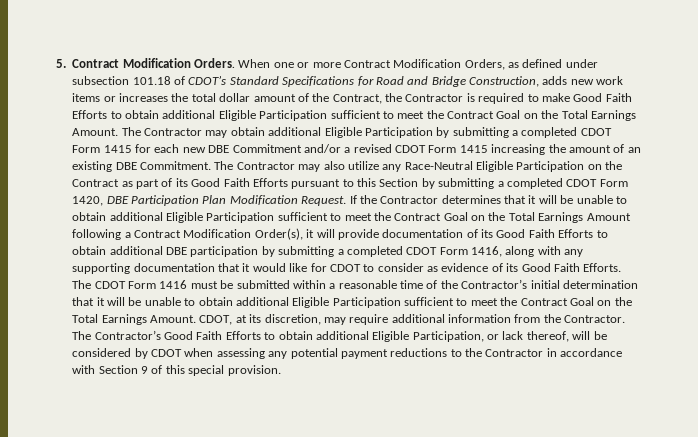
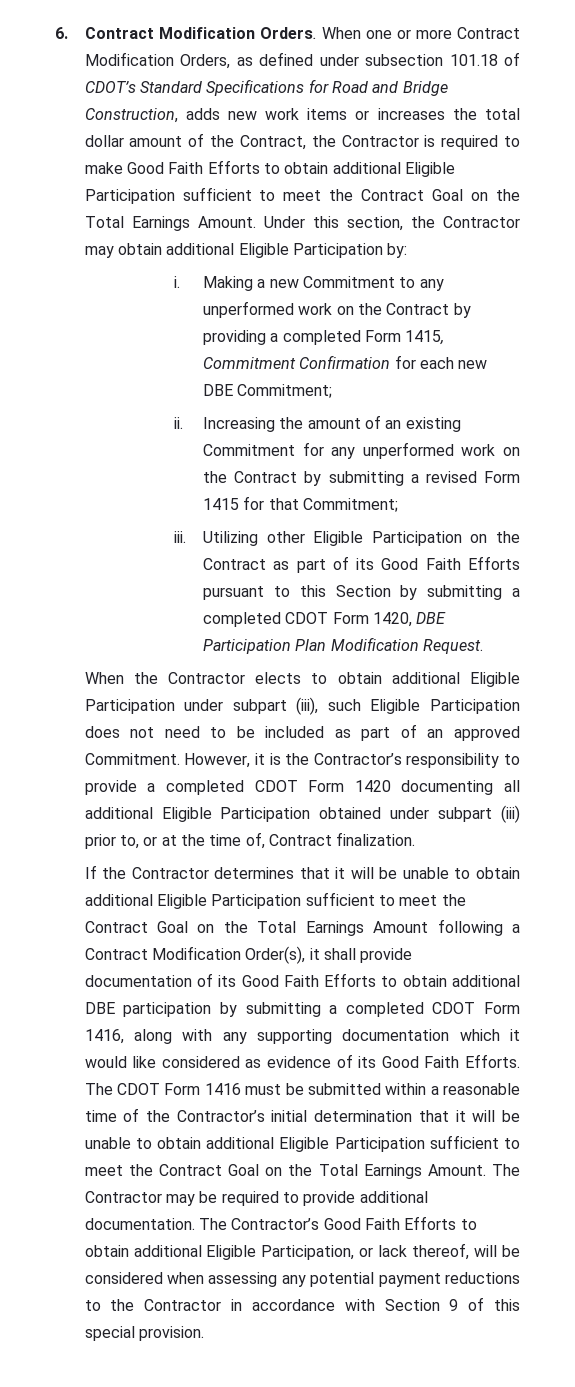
- 5. Contract Modification Orders.
+ 6. Contract Modification Orders.
- The Contractor may obtain additional Eligible Participation by submitting a completed CDOT Form 1415 for each new DBE Commitment and/or a revised CDOT Form 1415 increasing the amount of an existing DBE Commitment. The Contractor may also utilize any Race-Neutral Eligible Participation on the Contract as part of its Good Faith Efforts pursuant to this Section by submitting a completed CDOT Form 1420, DBE Participation Plan Modification Request. If the Contractor determines that it will be unable to obtain additional Eligible Participation sufficient to meet the Contract Goal on the Total Earnings Amount following a Contract Modification Order(s), it will provide documentation of its Good Faith Efforts to obtain additional DBE participation by submitting a completed CDOT Form 1416, along with any supporting documentation that it would like for CDOT to consider as evidence of its Good Faith Efforts.
+ Under this section, the Contractor may obtain additional Eligible Participation by:
+ i. Making a new Commitment to any unperformed work on the Contract by providing a completed Form 1415, Commitment Confirmation for each new DBE Commitment;
+ ii. Increasing the amount of an existing Commitment for any unperformed work on the Contract by submitting a revised Form 1415 for that Commitment;
+ iii. Utilizing other Eligible Participation on the Contract as part of its Good Faith Efforts pursuant to this Section by submitting a completed CDOT Form 1420, DBE Participation Plan Modification Request.
+ When the Contractor elects to obtain additional Eligible Participation under subpart (iii), such Eligible Participation does not need to be included as part of an approved Commitment. However, it is the Contractor’s responsibility to provide a completed CDOT Form 1420 documenting all additional Eligible Participation obtained under subpart (iii) prior to, or at the time of, Contract finalization.
+ If the Contractor determines that it will be unable to obtain additional Eligible Participation sufficient to meet the Contract Goal on the Total Earnings Amount following a Contract Modification Order(s), it shall provide documentation of its Good Faith Efforts to obtain additional DBE participation by submitting a completed CDOT Form 1416, along with any supporting documentation which it would like considered as evidence of its Good Faith Efforts.
- CDOT, at its discretion, may require additional information from the Contractor.
+ The Contractor may be required to provide additional documentation.
- The Contractor’s Good Faith Efforts to obtain additional Eligible Participation, or lack thereof, will be considered by CDOT when assessing any potential payment reductions to the Contractor in accordance with Section 9 of this special provision.
+ The Contractor’s Good Faith Efforts to obtain additional Eligible Participation, or lack thereof, will be considered when assessing any potential payment reductions to the Contractor in accordance with Section 9 of this special provision.

